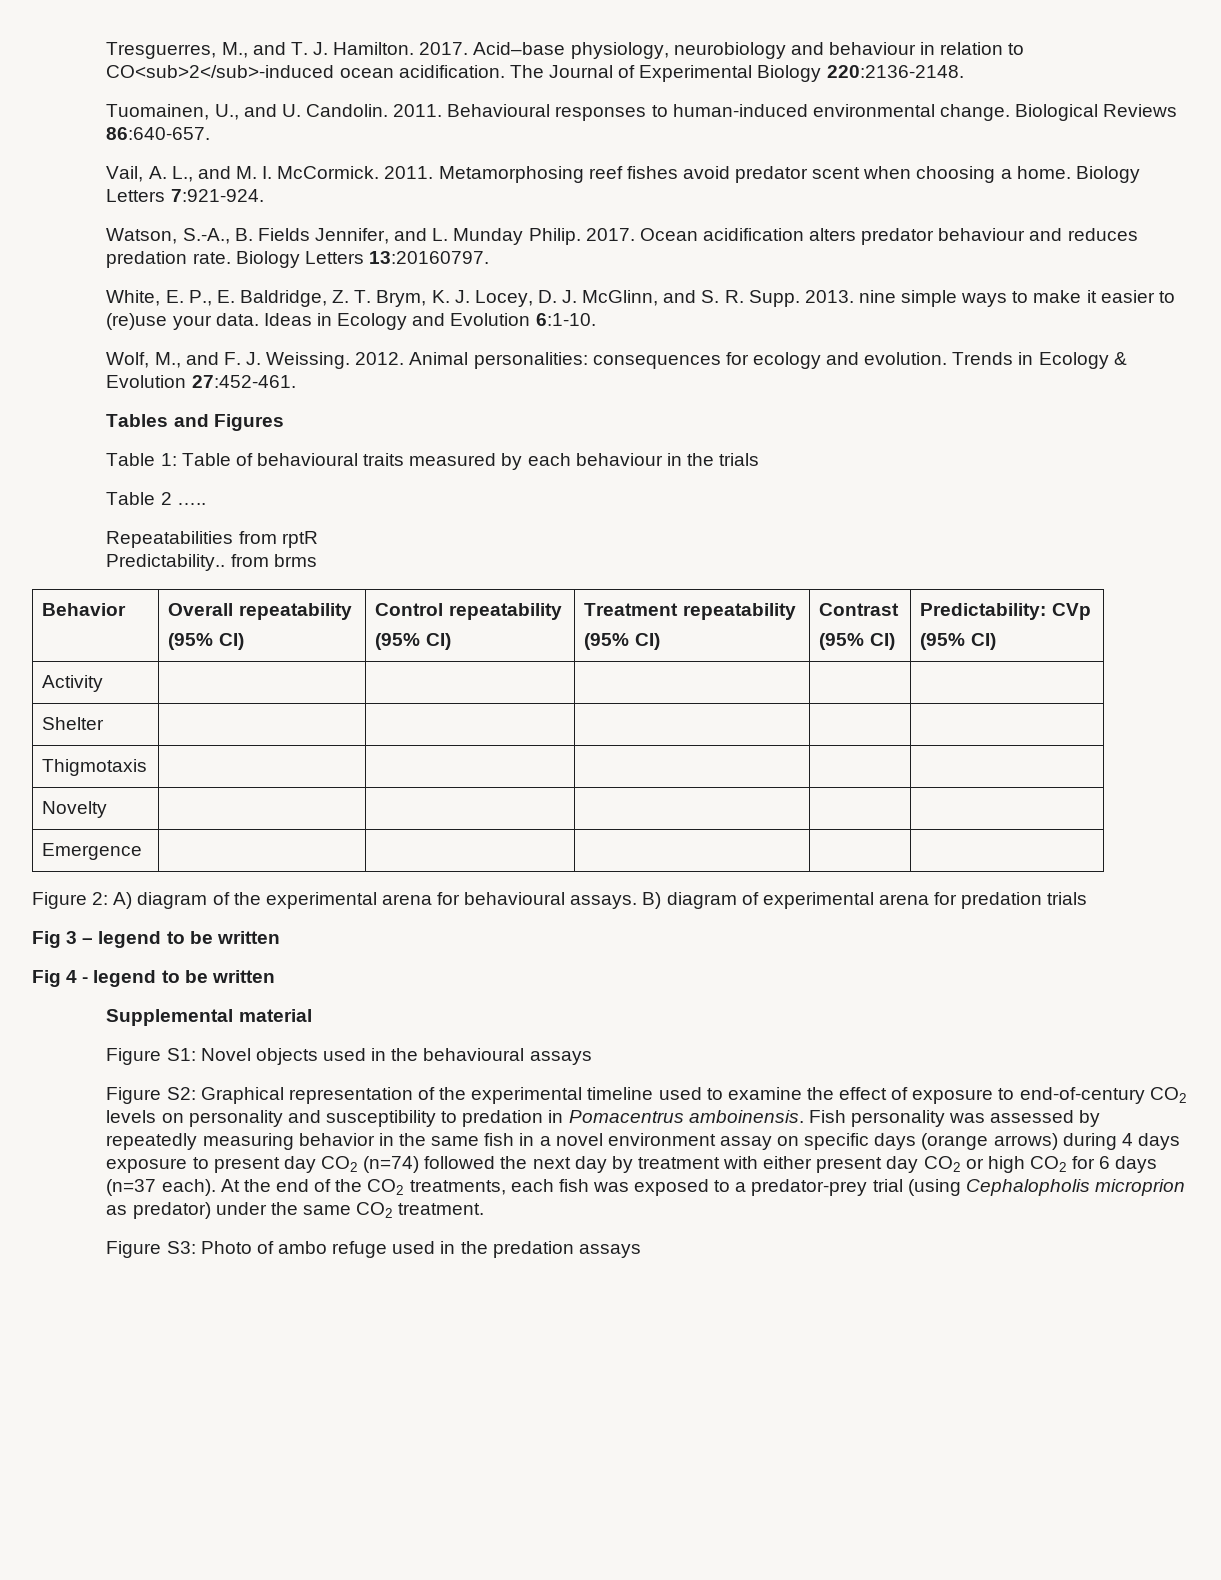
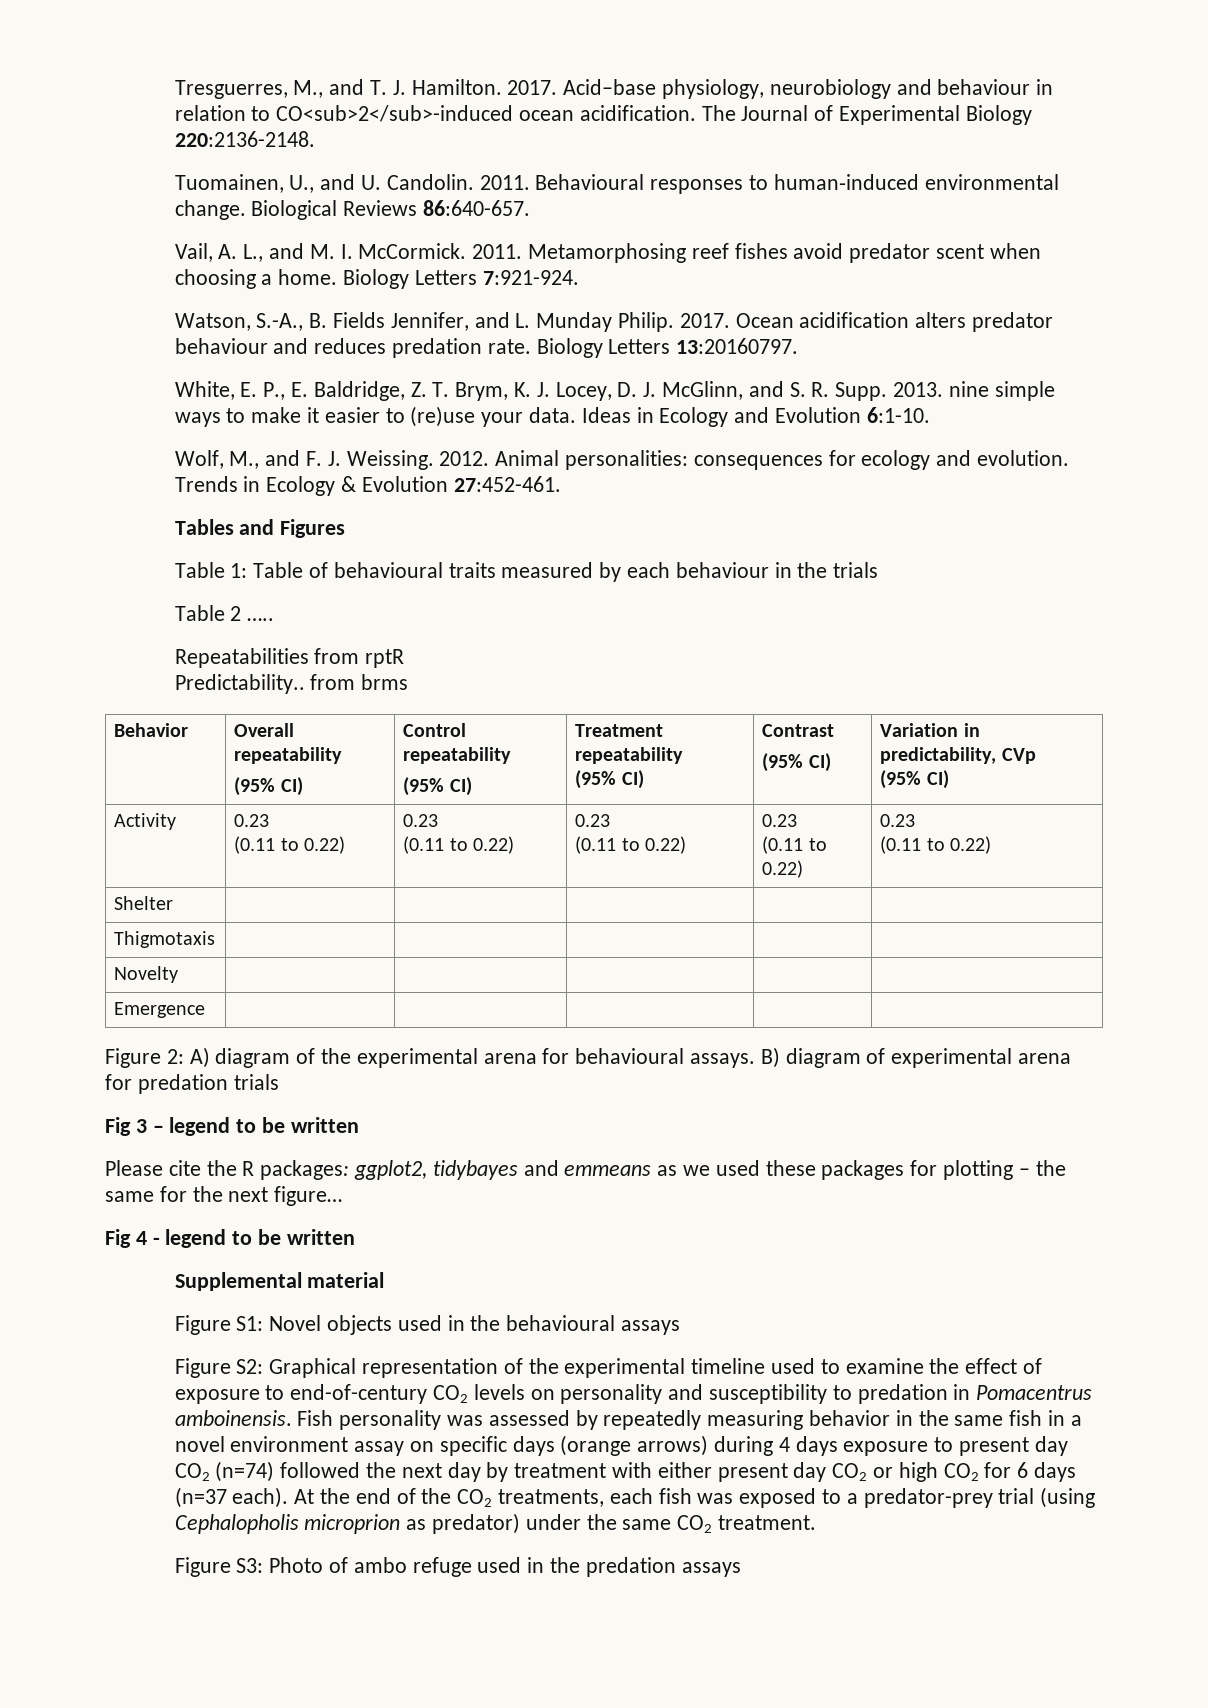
  Behavior | Overall repeatability
  (95% CI) | Control repeatability
  (95% CI) | Treatment repeatability
  (95% CI) | Contrast
- (95% CI) | Predictability: CVp
+ (95% CI) | Variation in predictability, CVp
- Activity | | | | |
+ Activity | 0.23
+ (0.11 to 0.22) | 0.23
+ (0.11 to 0.22) | 0.23
+ (0.11 to 0.22) | 0.23
+ (0.11 to 0.22) | 0.23
+ (0.11 to 0.22)
+ Please cite the R packages: ggplot2, tidybayes and emmeans as we used these packages for plotting – the same for the next figure…

